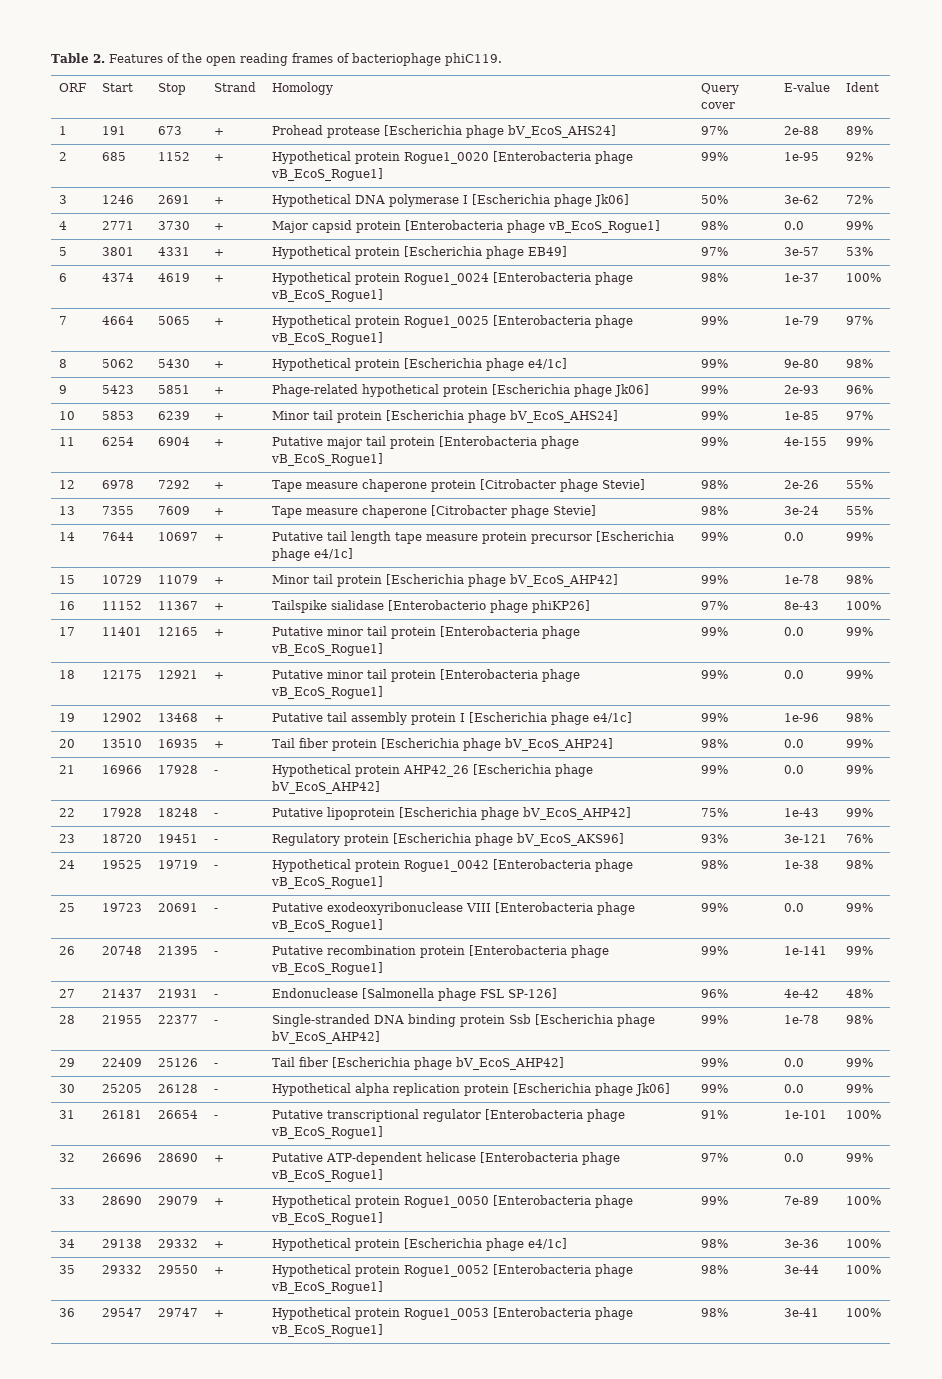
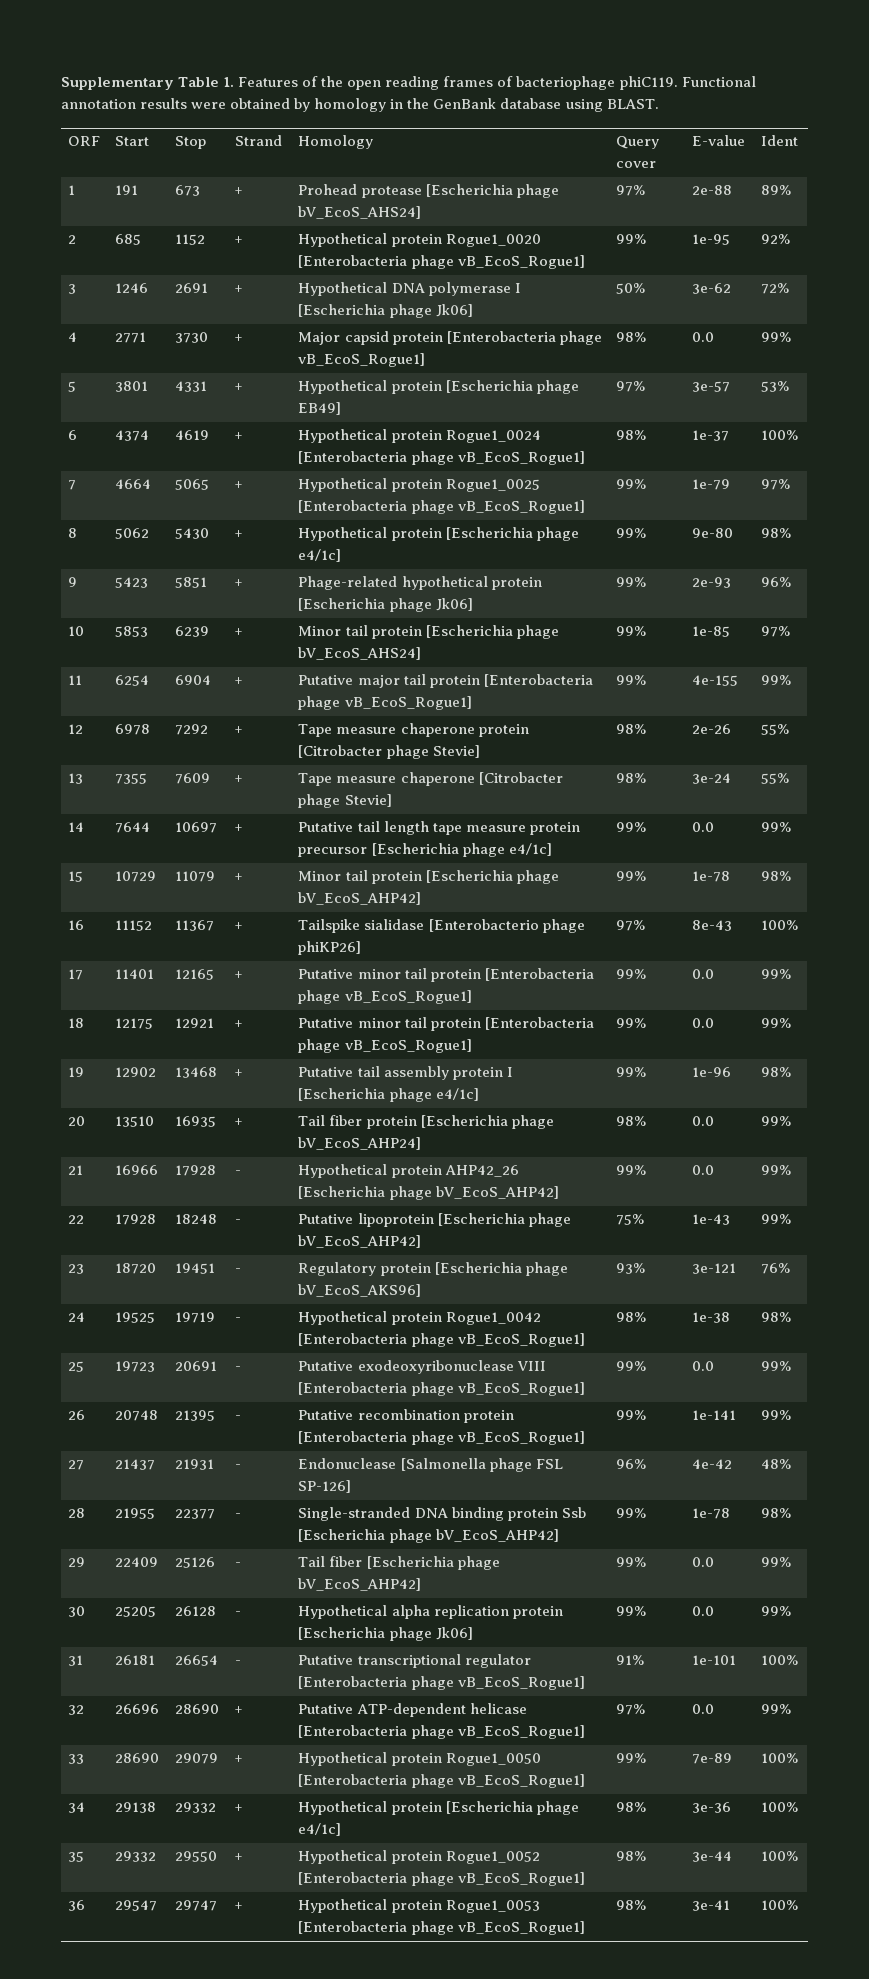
- Table 2. Features of the open reading frames of bacteriophage phiC119.
+ Supplementary Table 1. Features of the open reading frames of bacteriophage phiC119. Functional annotation results were obtained by homology in the GenBank database using BLAST.

